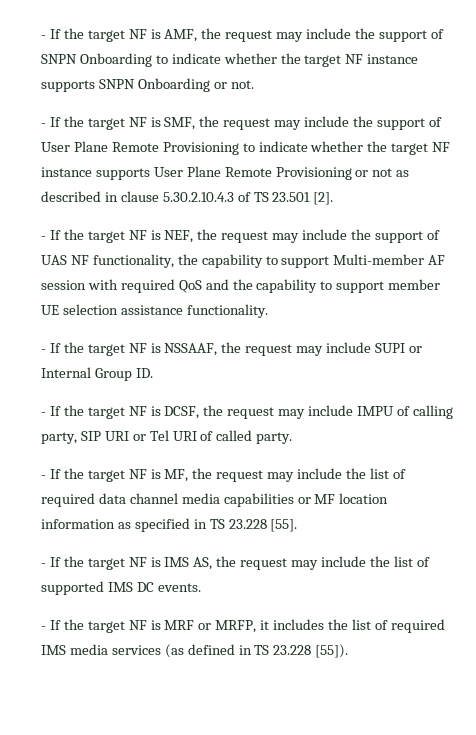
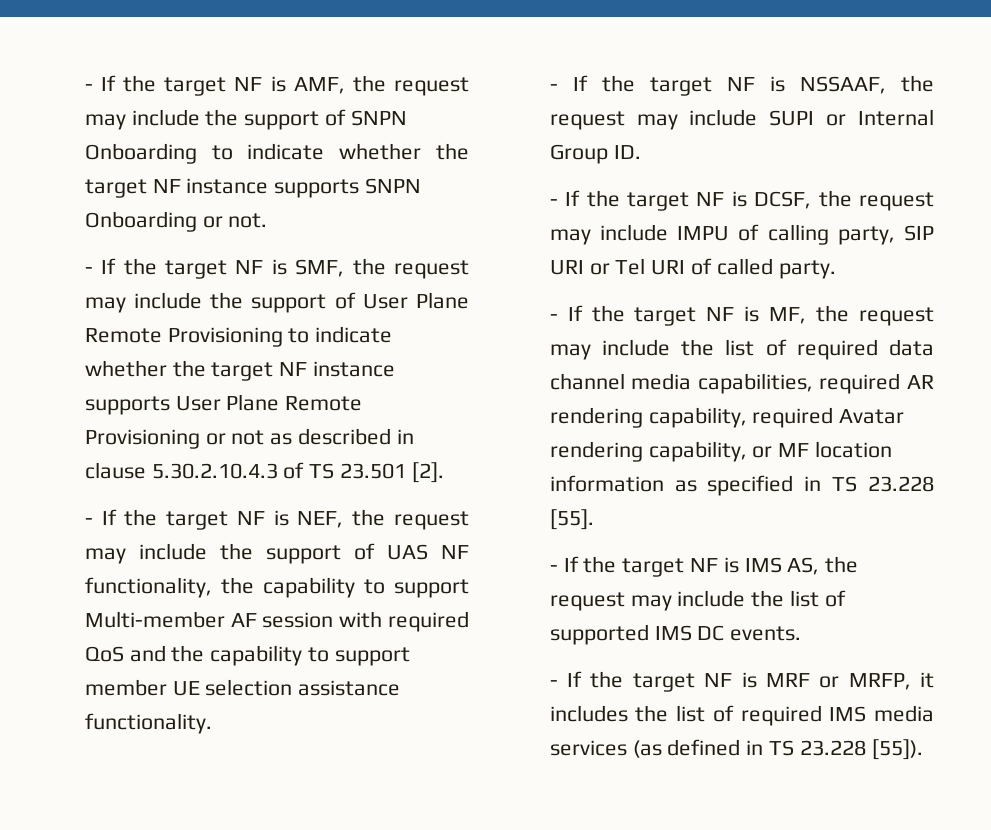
- - If the target NF is MF, the request may include the list of required data channel media capabilities or MF location information as specified in TS 23.228 [55].
+ - If the target NF is MF, the request may include the list of required data channel media capabilities, required AR rendering capability, required Avatar rendering capability, or MF location information as specified in TS 23.228 [55].

